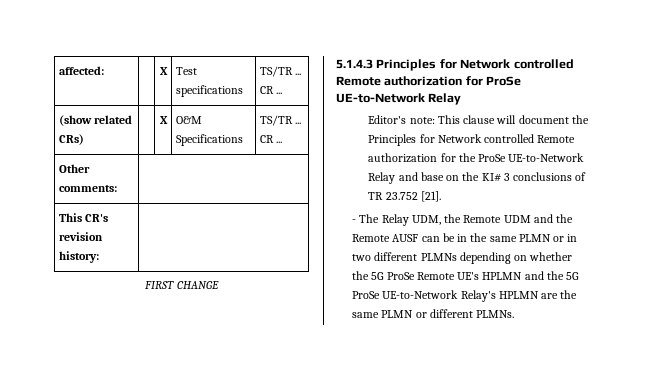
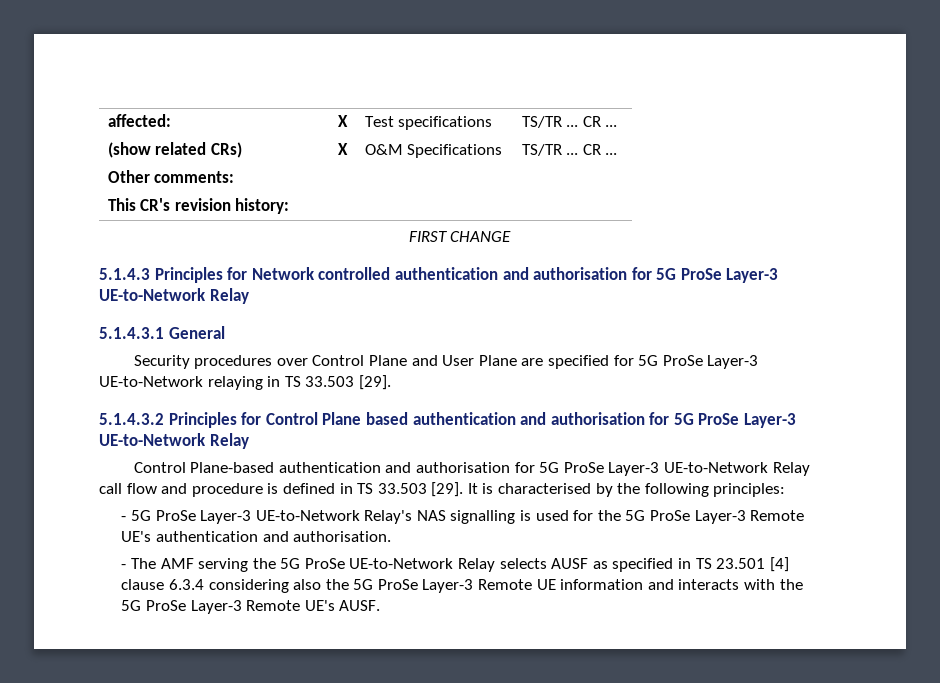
- 5.1.4.3 Principles for Network controlled Remote authorization for ProSe UE-to-Network Relay
- Editor's note: This clause will document the Principles for Network controlled Remote authorization for the ProSe UE-to-Network Relay and base on the KI# 3 conclusions of TR 23.752 [21].
- - The Relay UDM, the Remote UDM and the Remote AUSF can be in the same PLMN or in two different PLMNs depending on whether the 5G ProSe Remote UE's HPLMN and the 5G ProSe UE-to-Network Relay's HPLMN are the same PLMN or different PLMNs.
+ 5.1.4.3 Principles for Network controlled authentication and authorisation for 5G ProSe Layer-3 UE-to-Network Relay
+ 5.1.4.3.1 General
+ Security procedures over Control Plane and User Plane are specified for 5G ProSe Layer-3 UE-to-Network relaying in TS 33.503 [29].
+ 5.1.4.3.2 Principles for Control Plane based authentication and authorisation for 5G ProSe Layer-3 UE-to-Network Relay
+ Control Plane-based authentication and authorisation for 5G ProSe Layer-3 UE-to-Network Relay call flow and procedure is defined in TS 33.503 [29]. It is characterised by the following principles:
+ - 5G ProSe Layer-3 UE-to-Network Relay's NAS signalling is used for the 5G ProSe Layer-3 Remote UE's authentication and authorisation.
+ - The AMF serving the 5G ProSe UE-to-Network Relay selects AUSF as specified in TS 23.501 [4] clause 6.3.4 considering also the 5G ProSe Layer-3 Remote UE information and interacts with the 5G ProSe Layer-3 Remote UE's AUSF.

